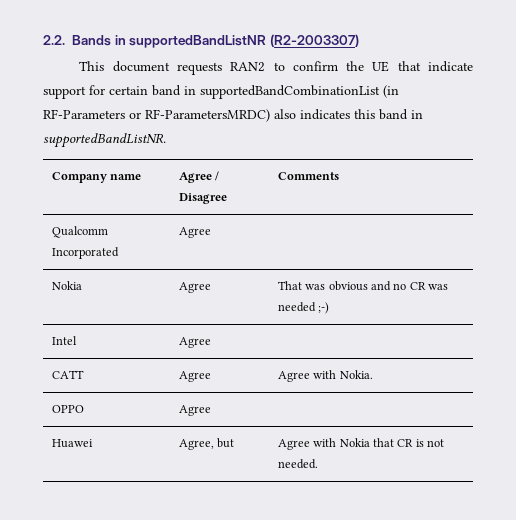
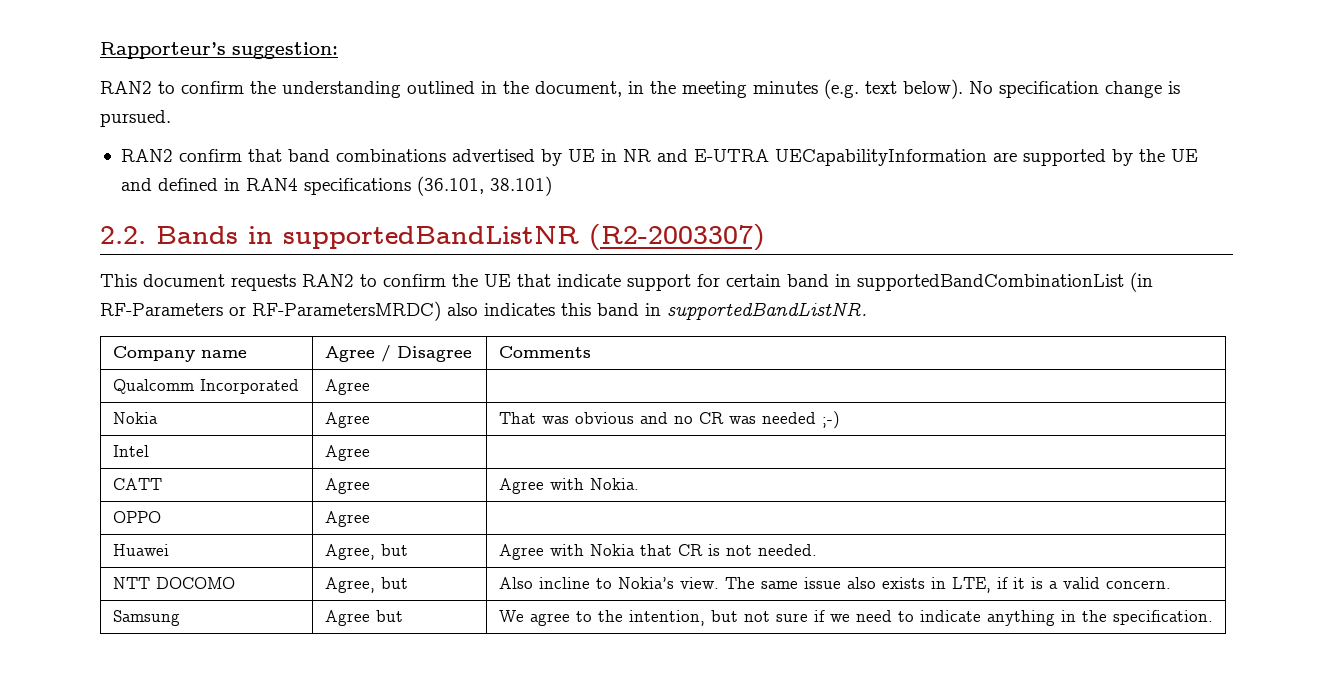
+ Rapporteur’s suggestion:
+ RAN2 to confirm the understanding outlined in the document, in the meeting minutes (e.g. text below). No specification change is pursued.
+ RAN2 confirm that band combinations advertised by UE in NR and E-UTRA UECapabilityInformation are supported by the UE and defined in RAN4 specifications (36.101, 38.101)
+ NTT DOCOMO | Agree, but | Also incline to Nokia’s view. The same issue also exists in LTE, if it is a valid concern.
+ Samsung | Agree but | We agree to the intention, but not sure if we need to indicate anything in the specification.

